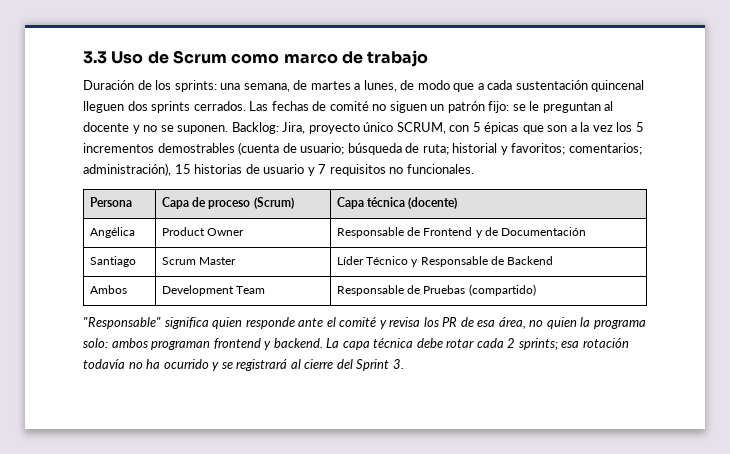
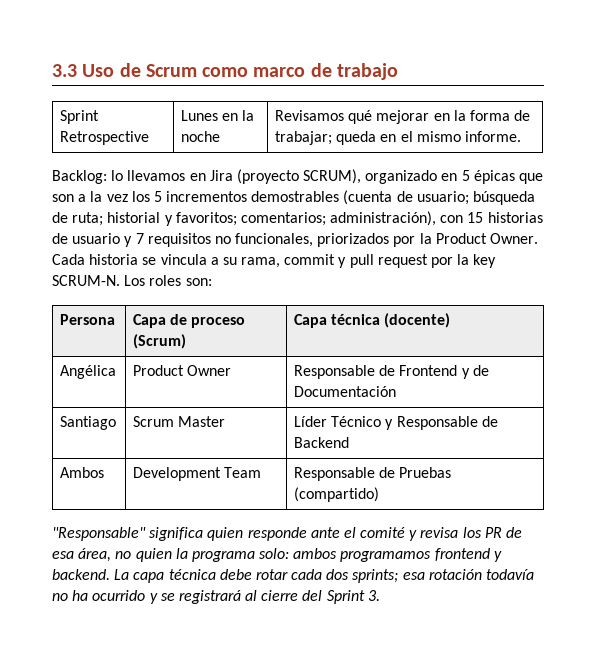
- Duración de los sprints: una semana, de martes a lunes, de modo que a cada sustentación quincenal lleguen dos sprints cerrados. Las fechas de comité no siguen un patrón fijo: se le preguntan al docente y no se suponen. Backlog: Jira, proyecto único SCRUM, con 5 épicas que son a la vez los 5 incrementos demostrables (cuenta de usuario; búsqueda de ruta; historial y favoritos; comentarios; administración), 15 historias de usuario y 7 requisitos no funcionales.
+ Sprint Retrospective | Lunes en la noche | Revisamos qué mejorar en la forma de trabajar; queda en el mismo informe.
+ Backlog: lo llevamos en Jira (proyecto SCRUM), organizado en 5 épicas que son a la vez los 5 incrementos demostrables (cuenta de usuario; búsqueda de ruta; historial y favoritos; comentarios; administración), con 15 historias de usuario y 7 requisitos no funcionales, priorizados por la Product Owner. Cada historia se vincula a su rama, commit y pull request por la key SCRUM-N. Los roles son:
- "Responsable" significa quien responde ante el comité y revisa los PR de esa área, no quien la programa solo: ambos programan frontend y backend.
+ "Responsable" significa quien responde ante el comité y revisa los PR de esa área, no quien la programa solo: ambos programamos frontend y backend.
- La capa técnica debe rotar cada 2 sprints; esa rotación todavía no ha ocurrido y se registrará al cierre del Sprint 3.
+ La capa técnica debe rotar cada dos sprints; esa rotación todavía no ha ocurrido y se registrará al cierre del Sprint 3.

